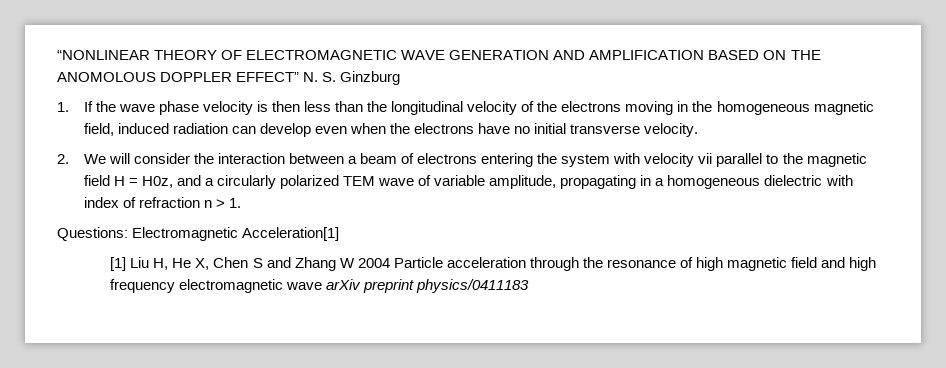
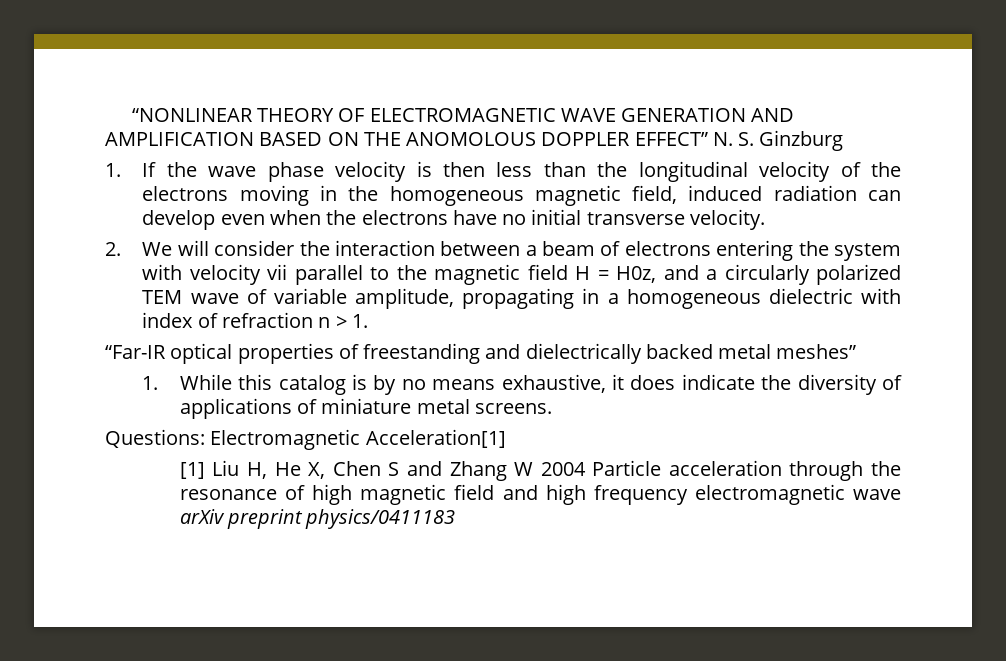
+ “Far-IR optical properties of freestanding and dielectrically backed metal meshes”
+ 1. While this catalog is by no means exhaustive, it does indicate the diversity of applications of miniature metal screens.

